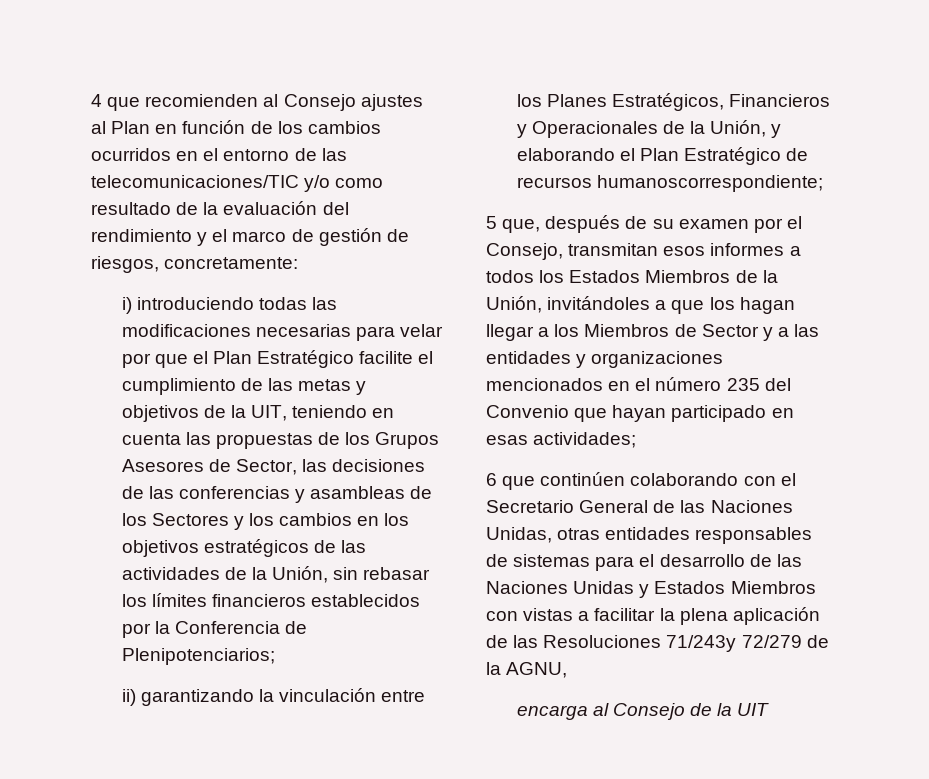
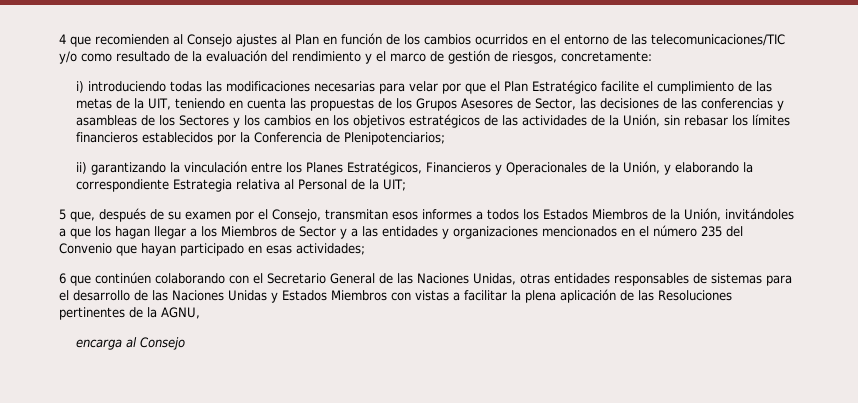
- i) introduciendo todas las modificaciones necesarias para velar por que el Plan Estratégico facilite el cumplimiento de las metas y objetivos de la UIT, teniendo en cuenta las propuestas de los Grupos Asesores de Sector, las decisiones de las conferencias y asambleas de los Sectores y los cambios en los objetivos estratégicos de las actividades de la Unión, sin rebasar los límites financieros establecidos por la Conferencia de Plenipotenciarios;
+ i) introduciendo todas las modificaciones necesarias para velar por que el Plan Estratégico facilite el cumplimiento de las metas de la UIT, teniendo en cuenta las propuestas de los Grupos Asesores de Sector, las decisiones de las conferencias y asambleas de los Sectores y los cambios en los objetivos estratégicos de las actividades de la Unión, sin rebasar los límites financieros establecidos por la Conferencia de Plenipotenciarios;
- ii) garantizando la vinculación entre los Planes Estratégicos, Financieros y Operacionales de la Unión, y elaborando el Plan Estratégico de recursos humanoscorrespondiente;
+ ii) garantizando la vinculación entre los Planes Estratégicos, Financieros y Operacionales de la Unión, y elaborando la correspondiente Estrategia relativa al Personal de la UIT;
- 6 que continúen colaborando con el Secretario General de las Naciones Unidas, otras entidades responsables de sistemas para el desarrollo de las Naciones Unidas y Estados Miembros con vistas a facilitar la plena aplicación de las Resoluciones 71/243y 72/279 de la AGNU,
+ 6 que continúen colaborando con el Secretario General de las Naciones Unidas, otras entidades responsables de sistemas para el desarrollo de las Naciones Unidas y Estados Miembros con vistas a facilitar la plena aplicación de las Resoluciones pertinentes de la AGNU,
- encarga al Consejo de la UIT
+ encarga al Consejo

